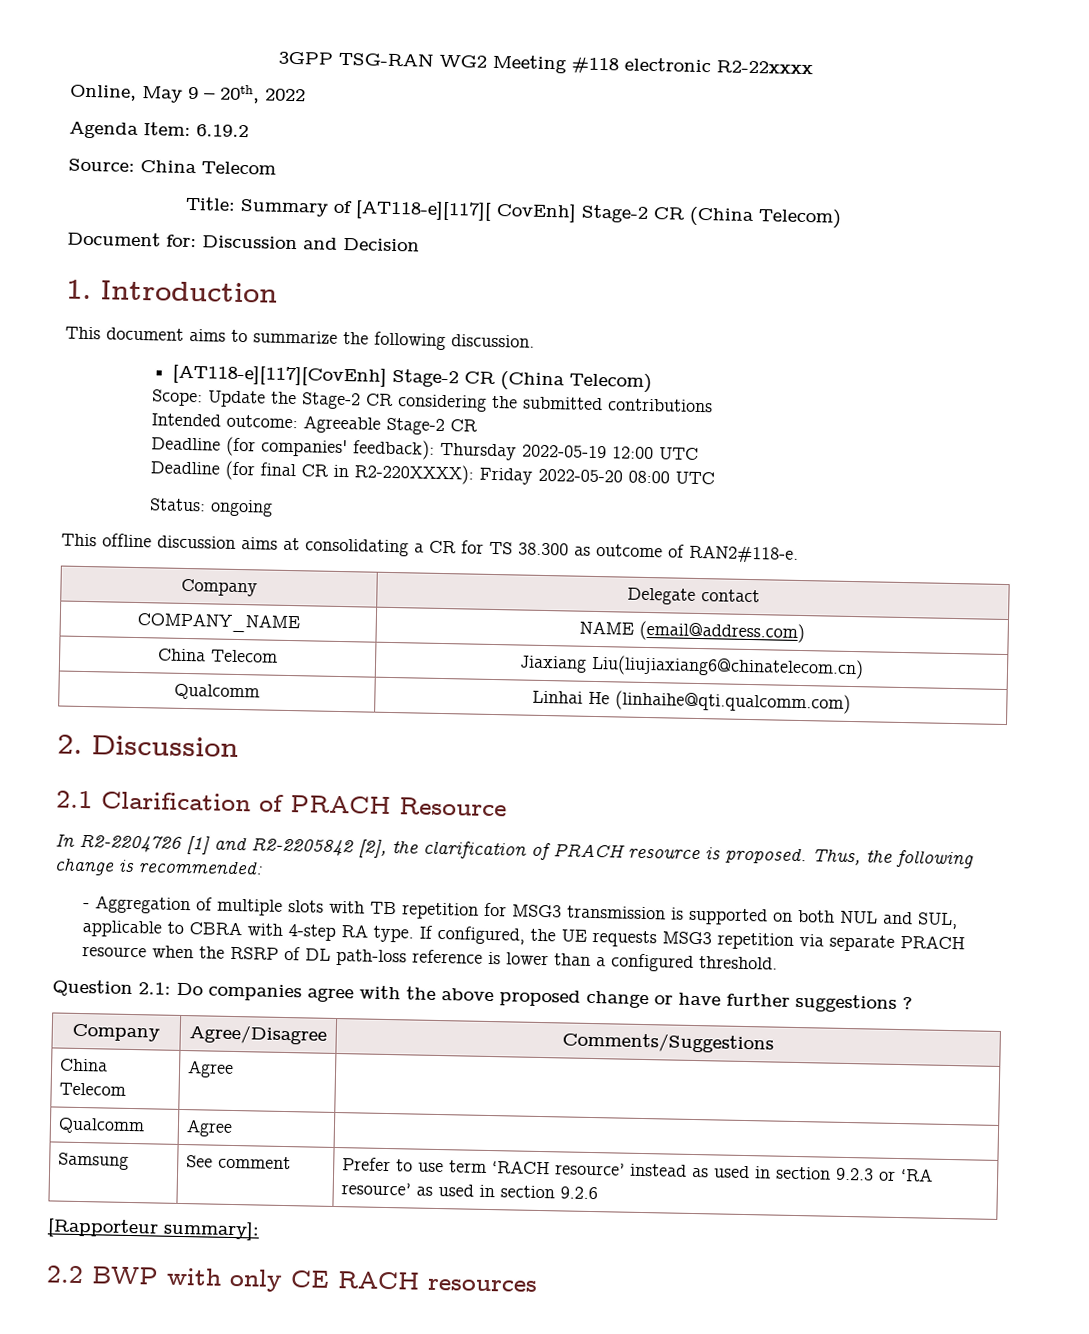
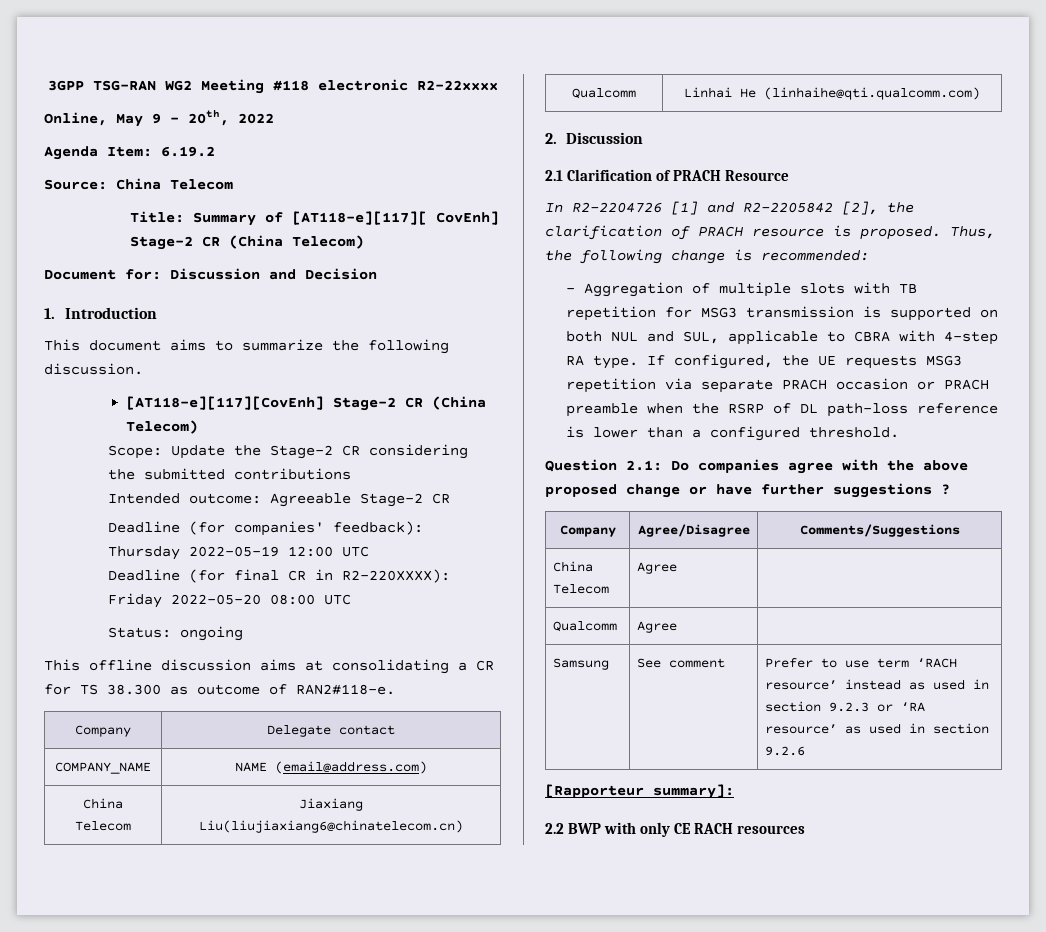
- If configured, the UE requests MSG3 repetition via separate PRACH resource when the RSRP of DL path-loss reference is lower than a configured threshold.
+ If configured, the UE requests MSG3 repetition via separate PRACH occasion or PRACH preamble when the RSRP of DL path-loss reference is lower than a configured threshold.

